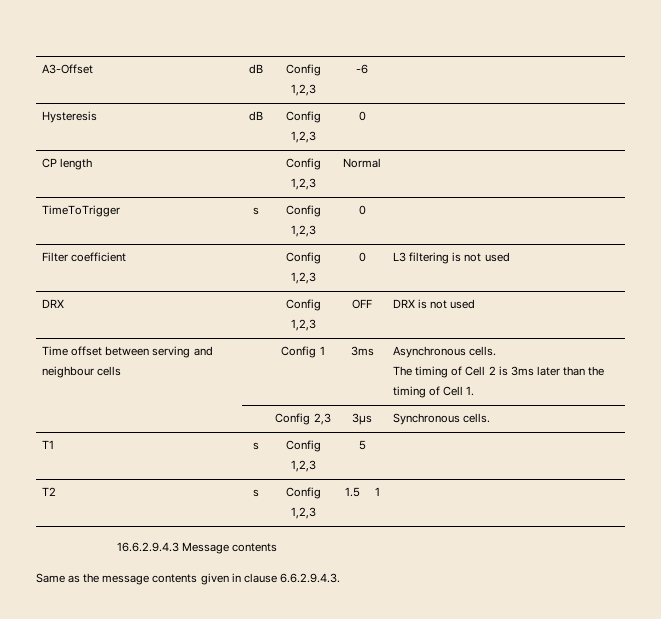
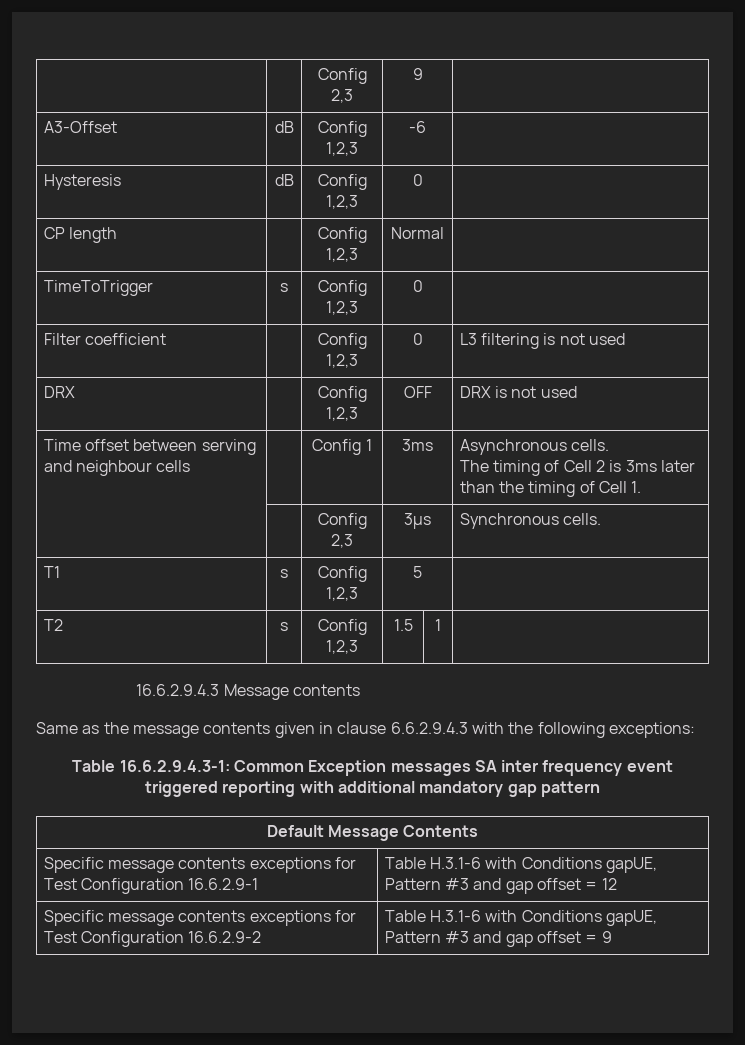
+ | | Config 2,3 | 9 |
- Same as the message contents given in clause 6.6.2.9.4.3.
+ Same as the message contents given in clause 6.6.2.9.4.3 with the following exceptions:
+ Table 16.6.2.9.4.3-1: Common Exception messages SA inter frequency event triggered reporting with additional mandatory gap pattern
+ Default Message Contents
+ Specific message contents exceptions for Test Configuration 16.6.2.9-1 | Table H.3.1-6 with Conditions gapUE, Pattern #3 and gap offset = 12
+ Specific message contents exceptions for Test Configuration 16.6.2.9-2 | Table H.3.1-6 with Conditions gapUE, Pattern #3 and gap offset = 9

